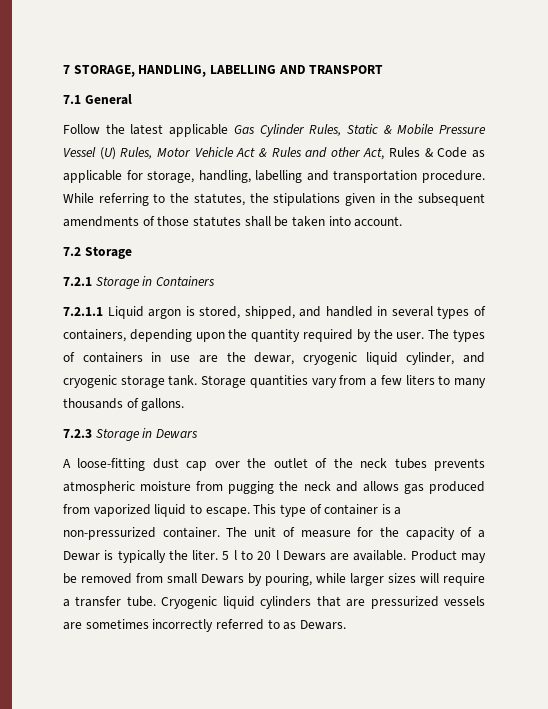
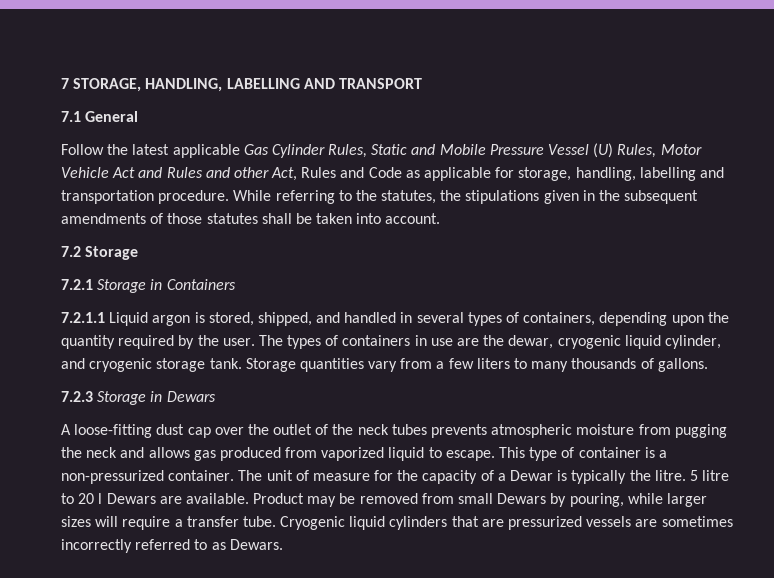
- Follow the latest applicable Gas Cylinder Rules, Static & Mobile Pressure Vessel (U) Rules, Motor Vehicle Act & Rules and other Act, Rules & Code as applicable for storage, handling, labelling and transportation procedure.
+ Follow the latest applicable Gas Cylinder Rules, Static and Mobile Pressure Vessel (U) Rules, Motor Vehicle Act and Rules and other Act, Rules and Code as applicable for storage, handling, labelling and transportation procedure.
- The unit of measure for the capacity of a Dewar is typically the liter. 5 l to 20 l Dewars are available.
+ The unit of measure for the capacity of a Dewar is typically the litre. 5 litre to 20 l Dewars are available.

